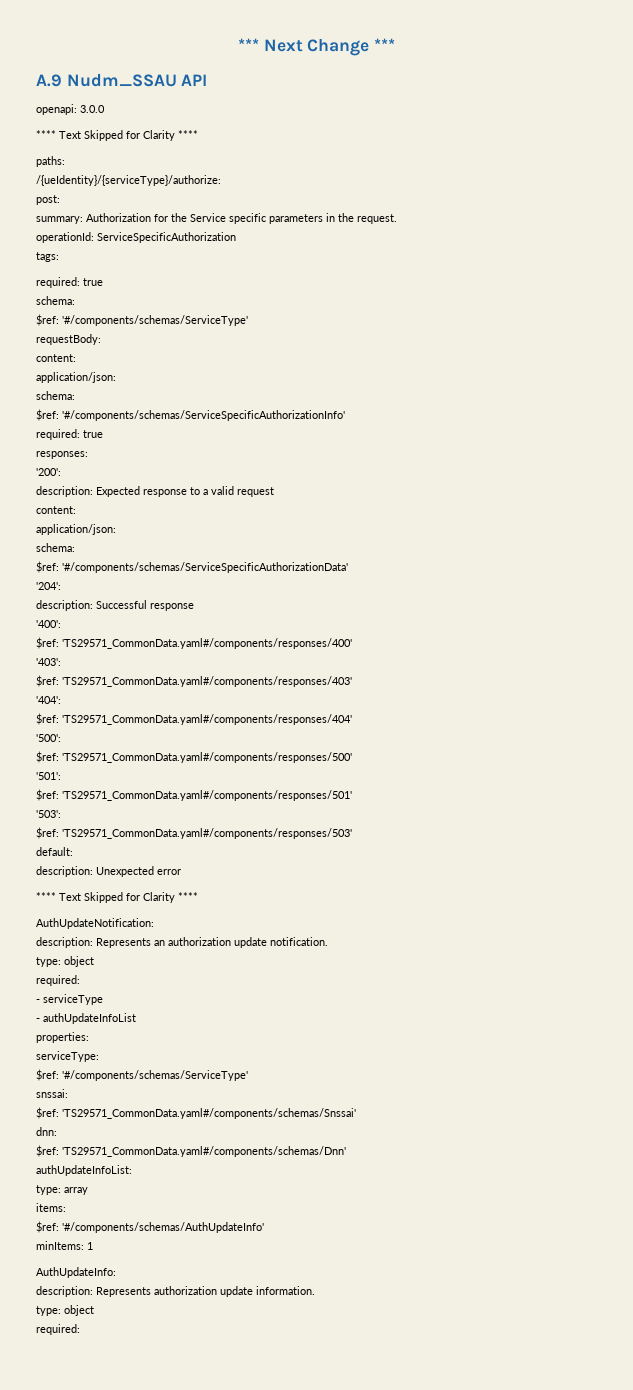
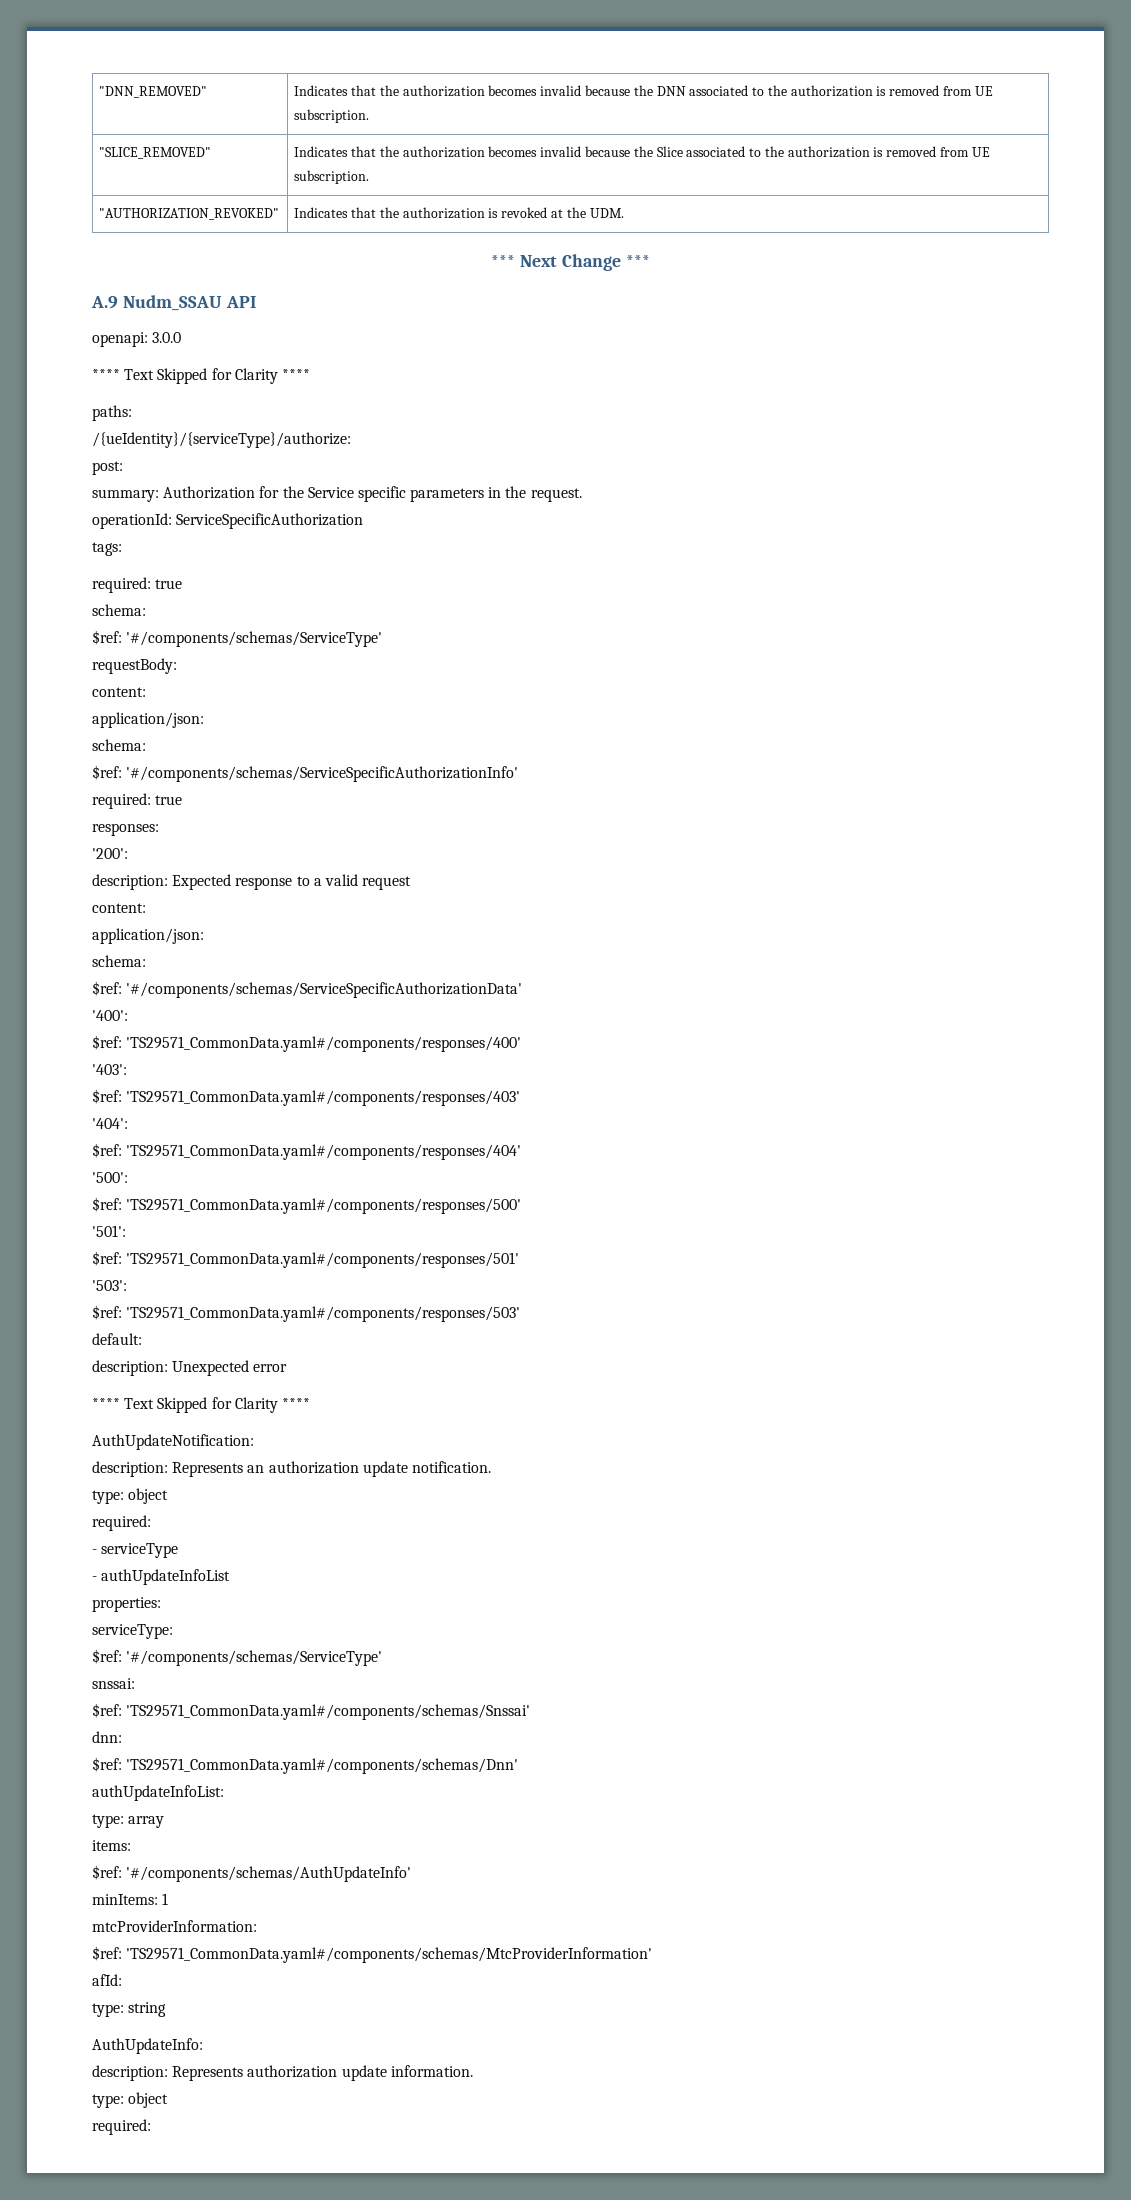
+ "DNN_REMOVED" | Indicates that the authorization becomes invalid because the DNN associated to the authorization is removed from UE subscription.
+ "SLICE_REMOVED" | Indicates that the authorization becomes invalid because the Slice associated to the authorization is removed from UE subscription.
+ "AUTHORIZATION_REVOKED" | Indicates that the authorization is revoked at the UDM.
- '204':
- description: Successful response
+ mtcProviderInformation:
+ $ref: 'TS29571_CommonData.yaml#/components/schemas/MtcProviderInformation'
+ afId:
+ type: string

